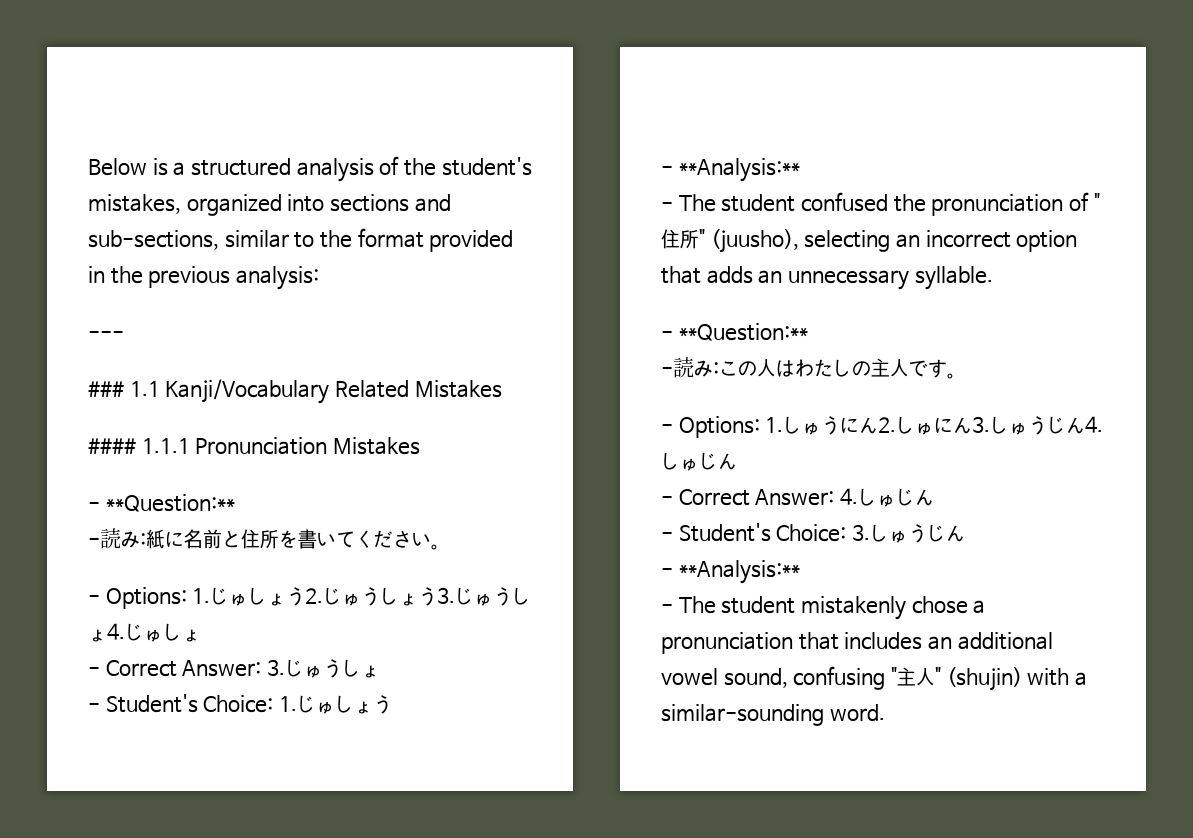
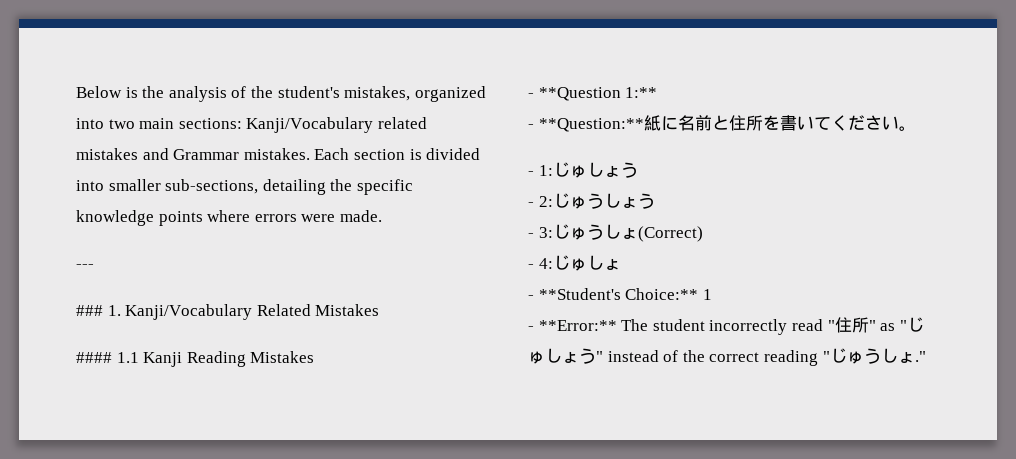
- Below is a structured analysis of the student's mistakes, organized into sections and sub-sections, similar to the format provided in the previous analysis:
+ Below is the analysis of the student's mistakes, organized into two main sections: Kanji/Vocabulary related mistakes and Grammar mistakes. Each section is divided into smaller sub-sections, detailing the specific knowledge points where errors were made.
- ### 1.1 Kanji/Vocabulary Related Mistakes
+ ### 1. Kanji/Vocabulary Related Mistakes
- #### 1.1.1 Pronunciation Mistakes
- - **Question:**
- -読み:紙に名前と住所を書いてください。
+ #### 1.1 Kanji Reading Mistakes
+ - **Question 1:**
+ - **Question:**紙に名前と住所を書いてください。
- - Options: 1.じゅしょう2.じゅうしょう3.じゅうしょ4.じゅしょ
- - Correct Answer: 3.じゅうしょ
- - Student's Choice: 1.じゅしょう
- - **Analysis:**
- - The student confused the pronunciation of "住所" (juusho), selecting an incorrect option that adds an unnecessary syllable.
- - **Question:**
- -読み:この人はわたしの主人です。
- - Options: 1.しゅうにん2.しゅにん3.しゅうじん4.しゅじん
- - Correct Answer: 4.しゅじん
- - Student's Choice: 3.しゅうじん
- - **Analysis:**
- - The student mistakenly chose a pronunciation that includes an additional vowel sound, confusing "主人" (shujin) with a similar-sounding word.
+ - 1:じゅしょう
+ - 2:じゅうしょう
+ - 3:じゅうしょ(Correct)
+ - 4:じゅしょ
+ - **Student's Choice:** 1
+ - **Error:** The student incorrectly read "住所" as "じゅしょう" instead of the correct reading "じゅうしょ."

